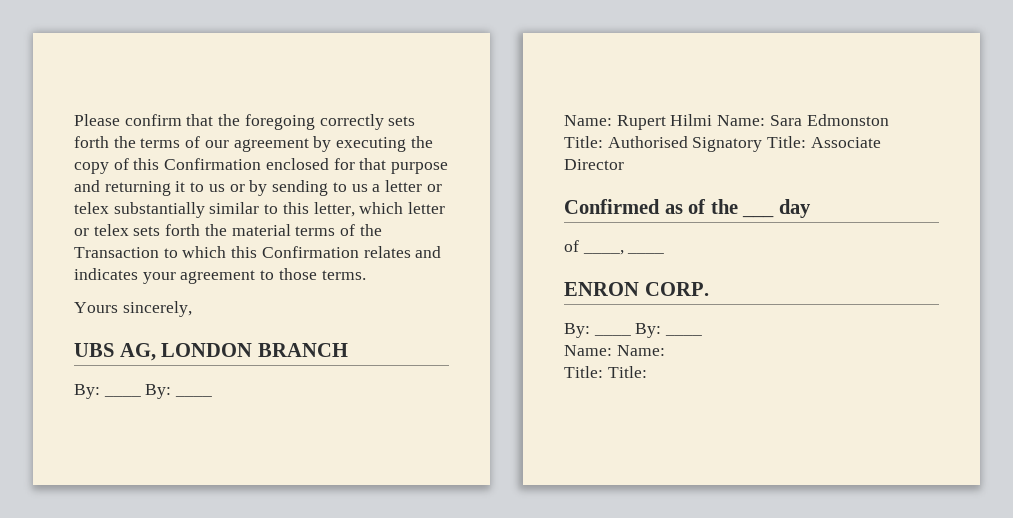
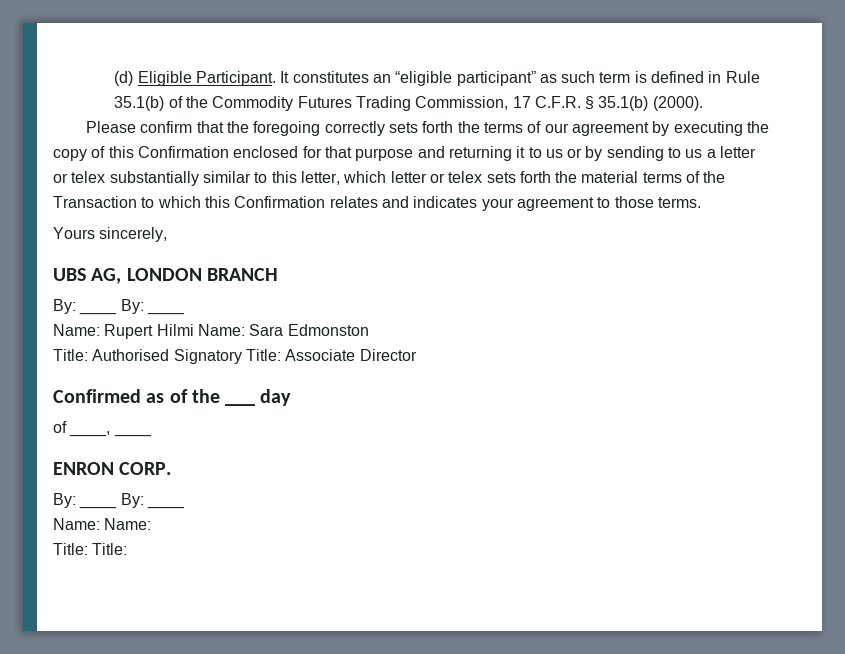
+ (d) Eligible Participant. It constitutes an “eligible participant” as such term is defined in Rule 35.1(b) of the Commodity Futures Trading Commission, 17 C.F.R. § 35.1(b) (2000).

